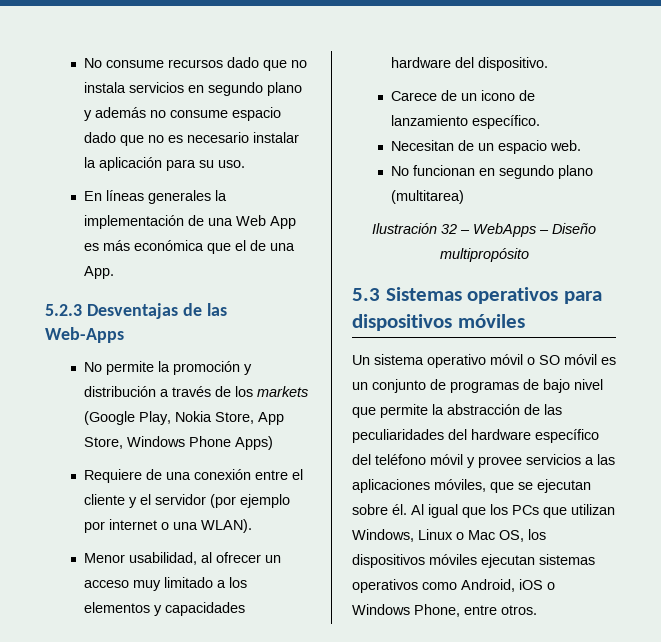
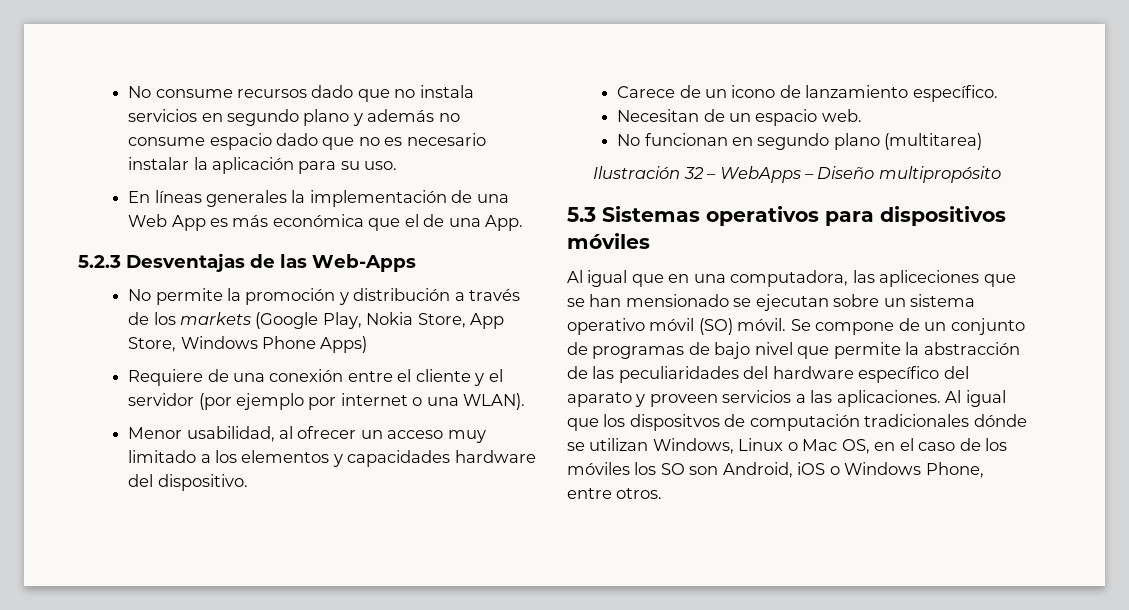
- Un sistema operativo móvil o SO móvil es un conjunto de programas de bajo nivel que permite la abstracción de las peculiaridades del hardware específico del teléfono móvil y provee servicios a las aplicaciones móviles, que se ejecutan sobre él. Al igual que los PCs que utilizan Windows, Linux o Mac OS, los dispositivos móviles ejecutan sistemas operativos como Android, iOS o Windows Phone, entre otros.
+ Al igual que en una computadora, las apliceciones que se han mensionado se ejecutan sobre un sistema operativo móvil (SO) móvil. Se compone de un conjunto de programas de bajo nivel que permite la abstracción de las peculiaridades del hardware específico del aparato y proveen servicios a las aplicaciones. Al igual que los dispositvos de computación tradicionales dónde se utilizan Windows, Linux o Mac OS, en el caso de los móviles los SO son Android, iOS o Windows Phone, entre otros.

